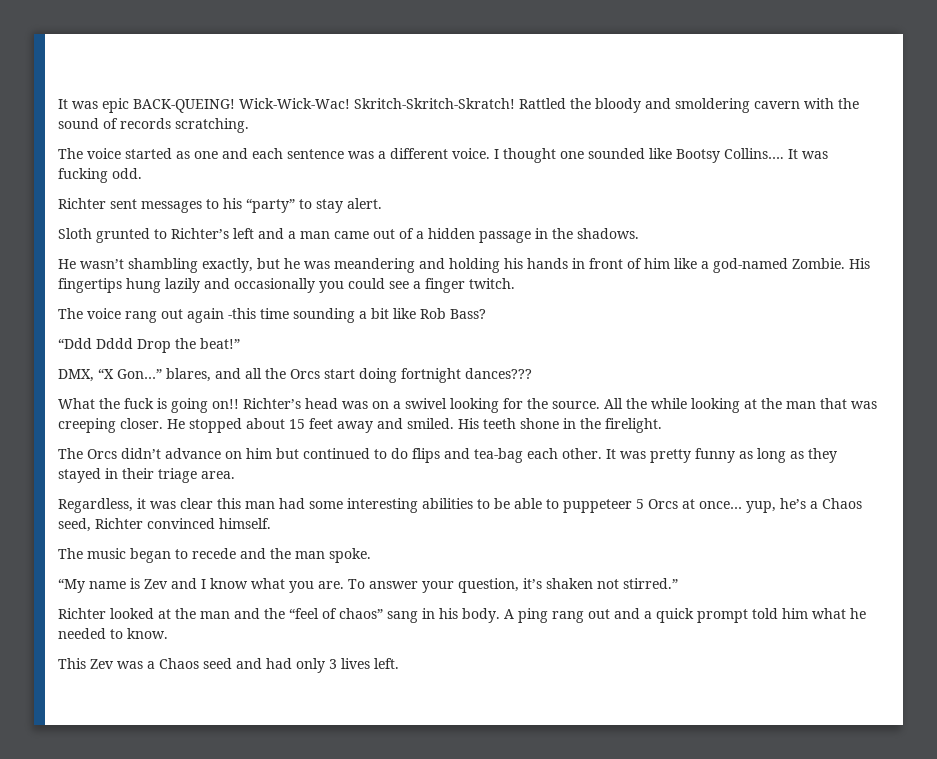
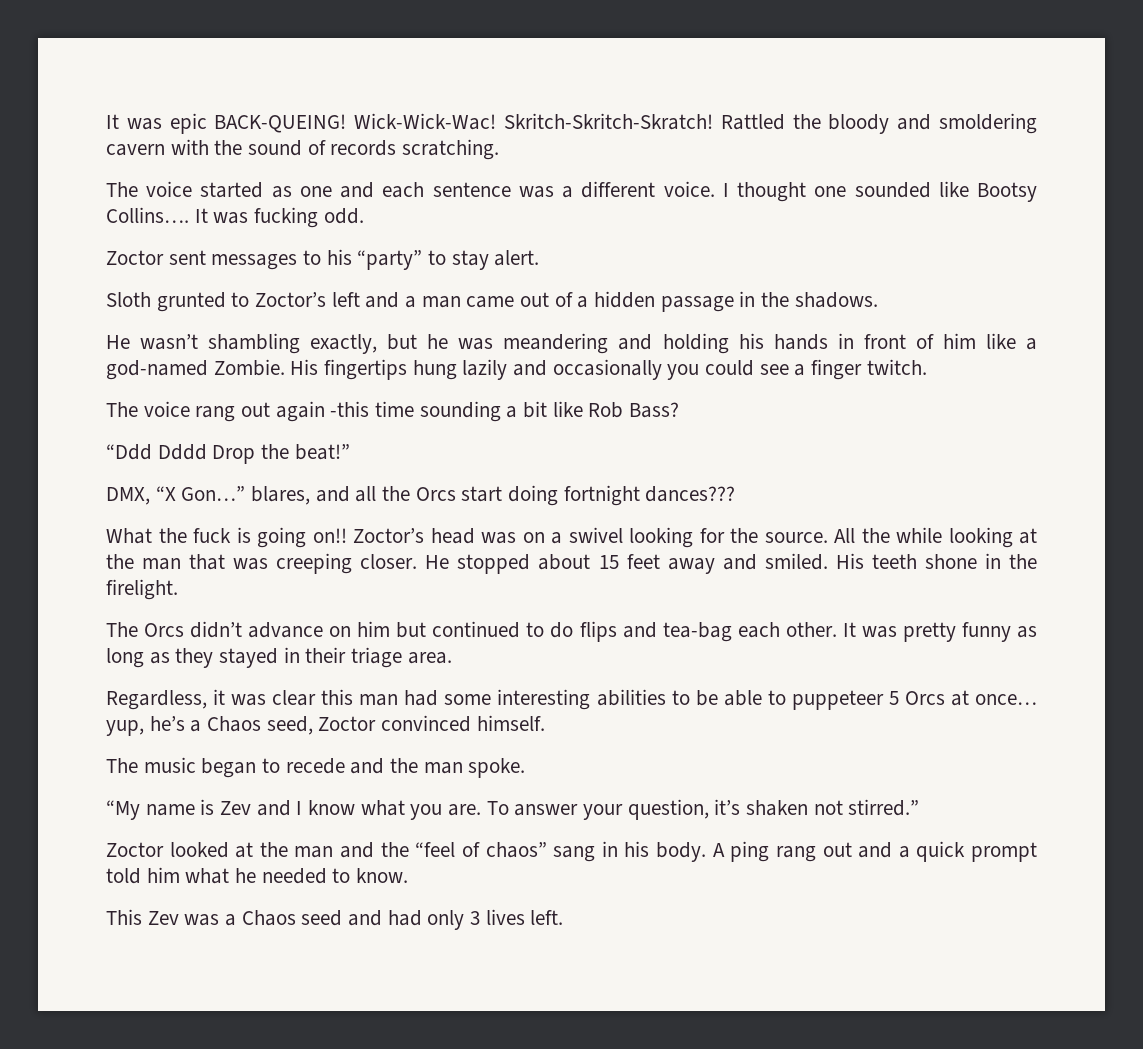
- Richter sent messages to his “party” to stay alert.
+ Zoctor sent messages to his “party” to stay alert.
- Sloth grunted to Richter’s left and a man came out of a hidden passage in the shadows.
+ Sloth grunted to Zoctor’s left and a man came out of a hidden passage in the shadows.
- Richter’s head was on a swivel looking for the source.
+ Zoctor’s head was on a swivel looking for the source.
- Regardless, it was clear this man had some interesting abilities to be able to puppeteer 5 Orcs at once… yup, he’s a Chaos seed, Richter convinced himself.
+ Regardless, it was clear this man had some interesting abilities to be able to puppeteer 5 Orcs at once… yup, he’s a Chaos seed, Zoctor convinced himself.
- Richter looked at the man and the “feel of chaos” sang in his body.
+ Zoctor looked at the man and the “feel of chaos” sang in his body.

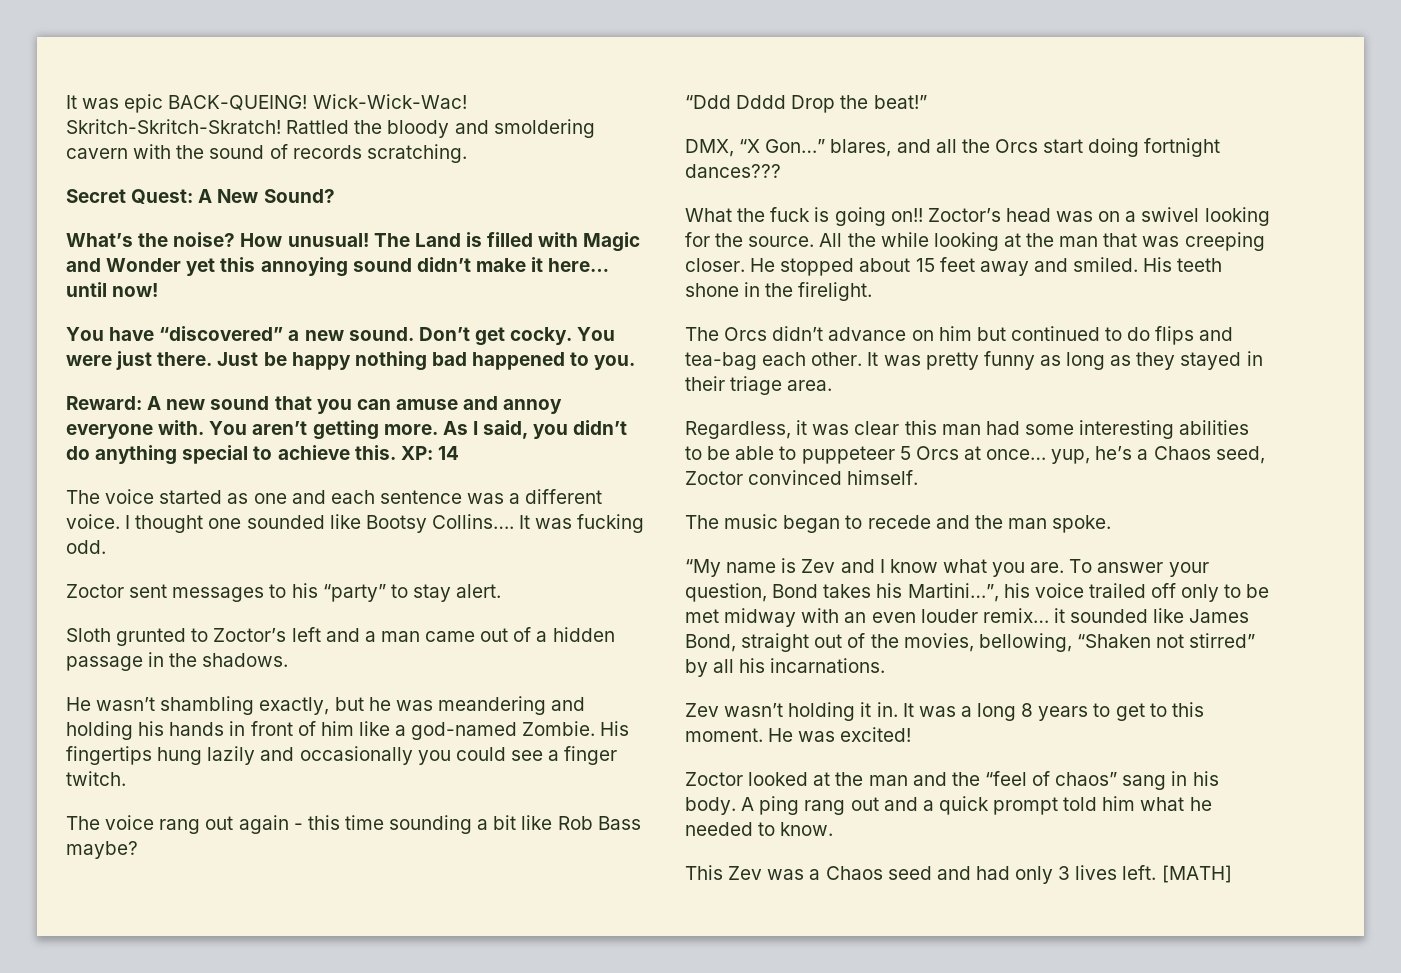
+ Secret Quest: A New Sound?
+ What’s the noise? How unusual! The Land is filled with Magic and Wonder yet this annoying sound didn’t make it here… until now!
+ You have “discovered” a new sound. Don’t get cocky. You were just there. Just be happy nothing bad happened to you.
+ Reward: A new sound that you can amuse and annoy everyone with. You aren’t getting more. As I said, you didn’t do anything special to achieve this. XP: 14
- The voice rang out again -this time sounding a bit like Rob Bass?
+ The voice rang out again - this time sounding a bit like Rob Bass maybe?
- To answer your question, it’s shaken not stirred.”
+ To answer your question, Bond takes his Martini…”, his voice trailed off only to be met midway with an even louder remix… it sounded like James Bond, straight out of the movies, bellowing, “Shaken not stirred” by all his incarnations.
+ Zev wasn’t holding it in. It was a long 8 years to get to this moment. He was excited!
+ [MATH]

